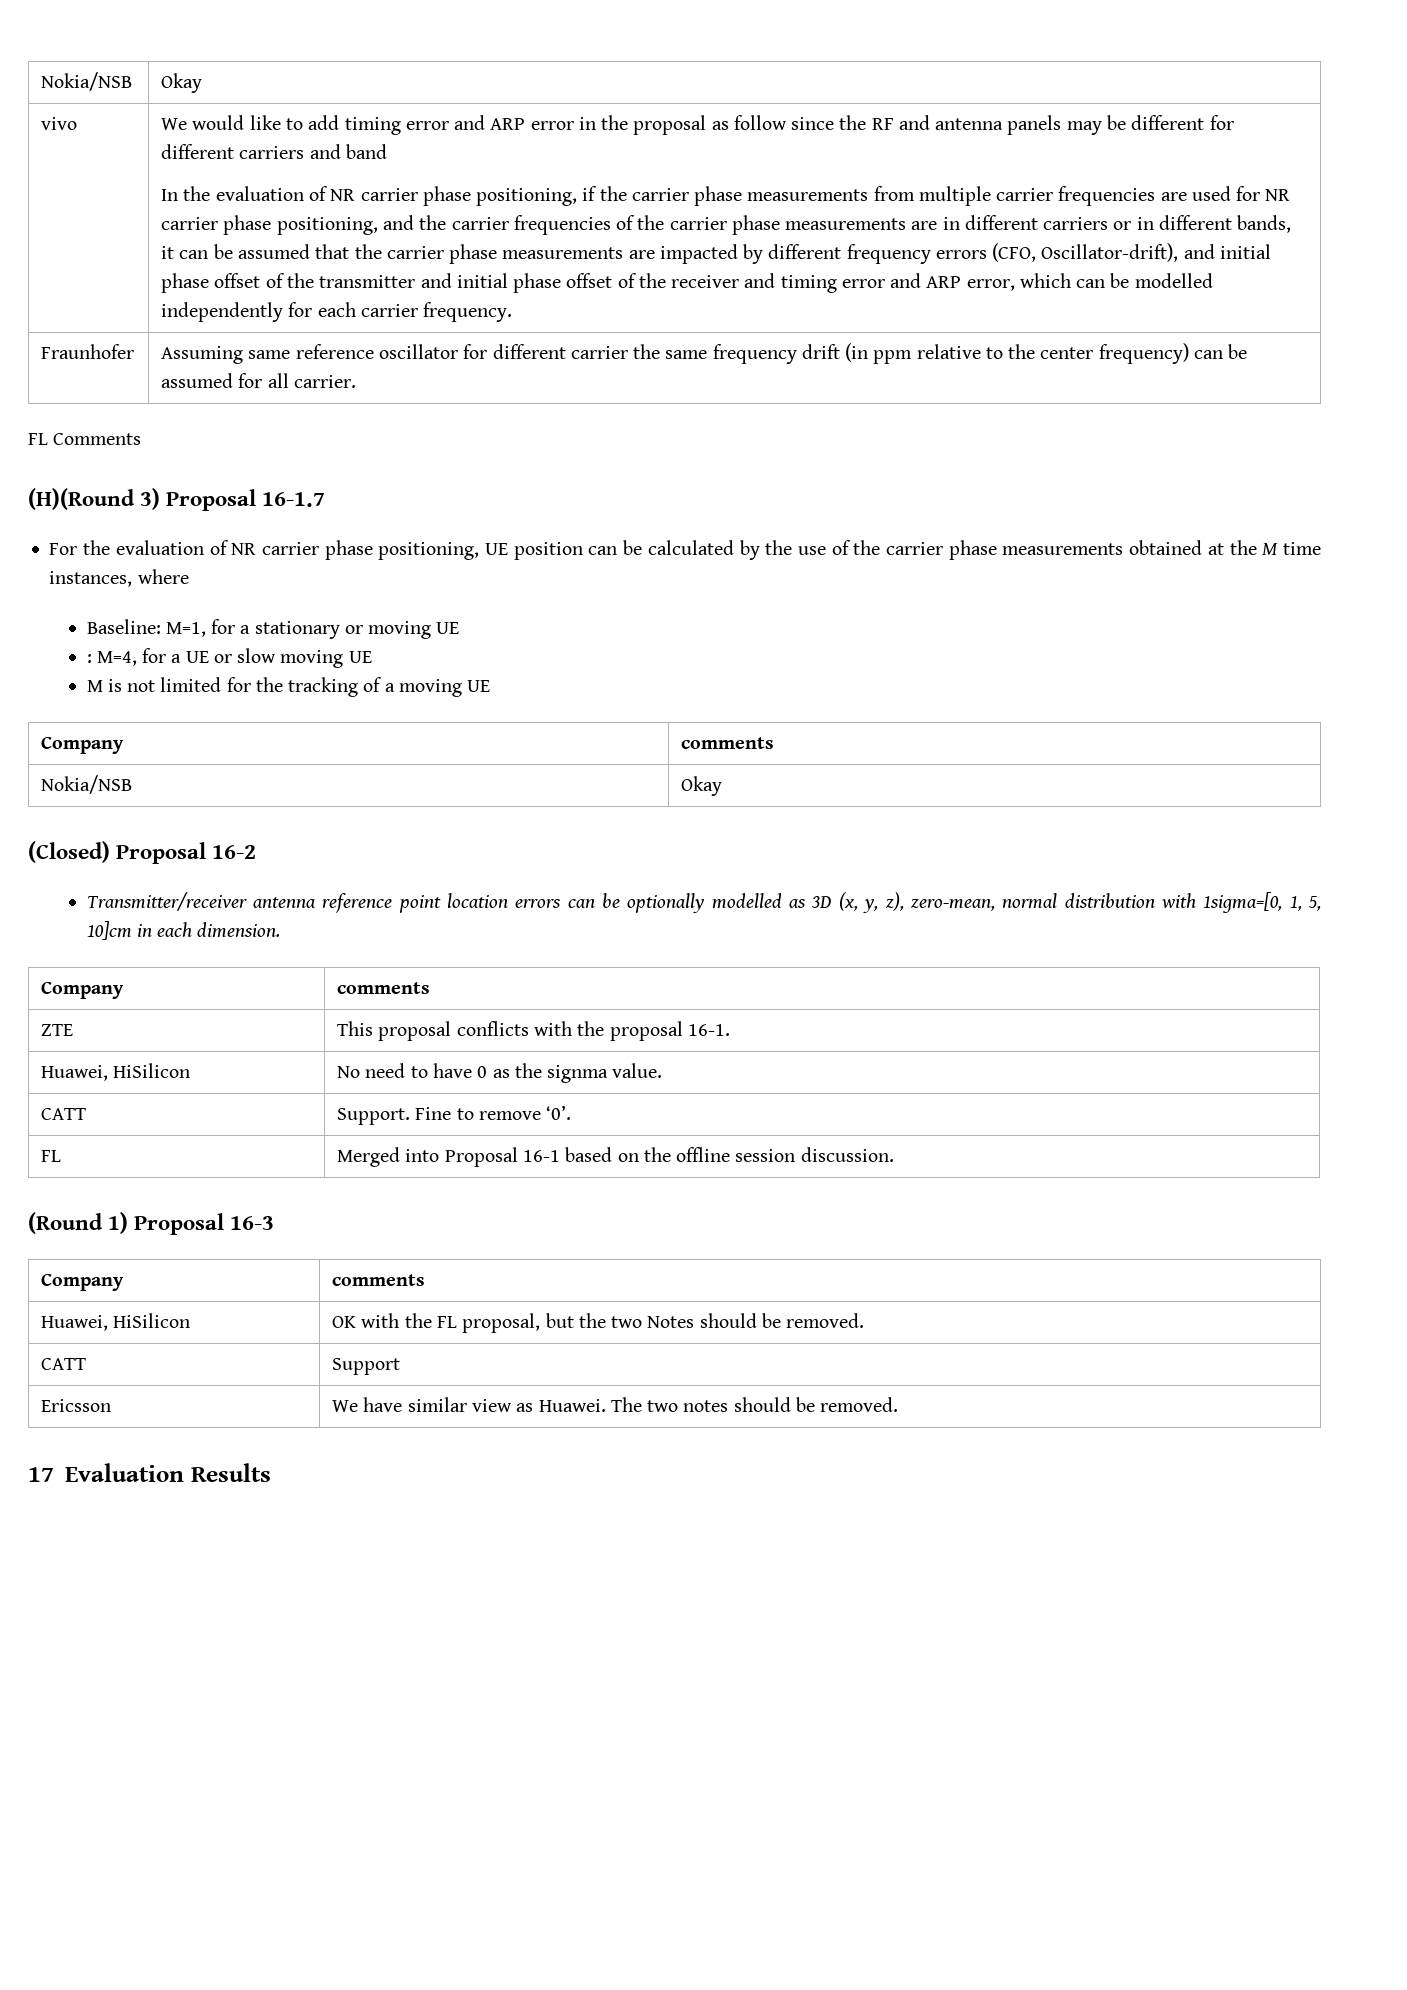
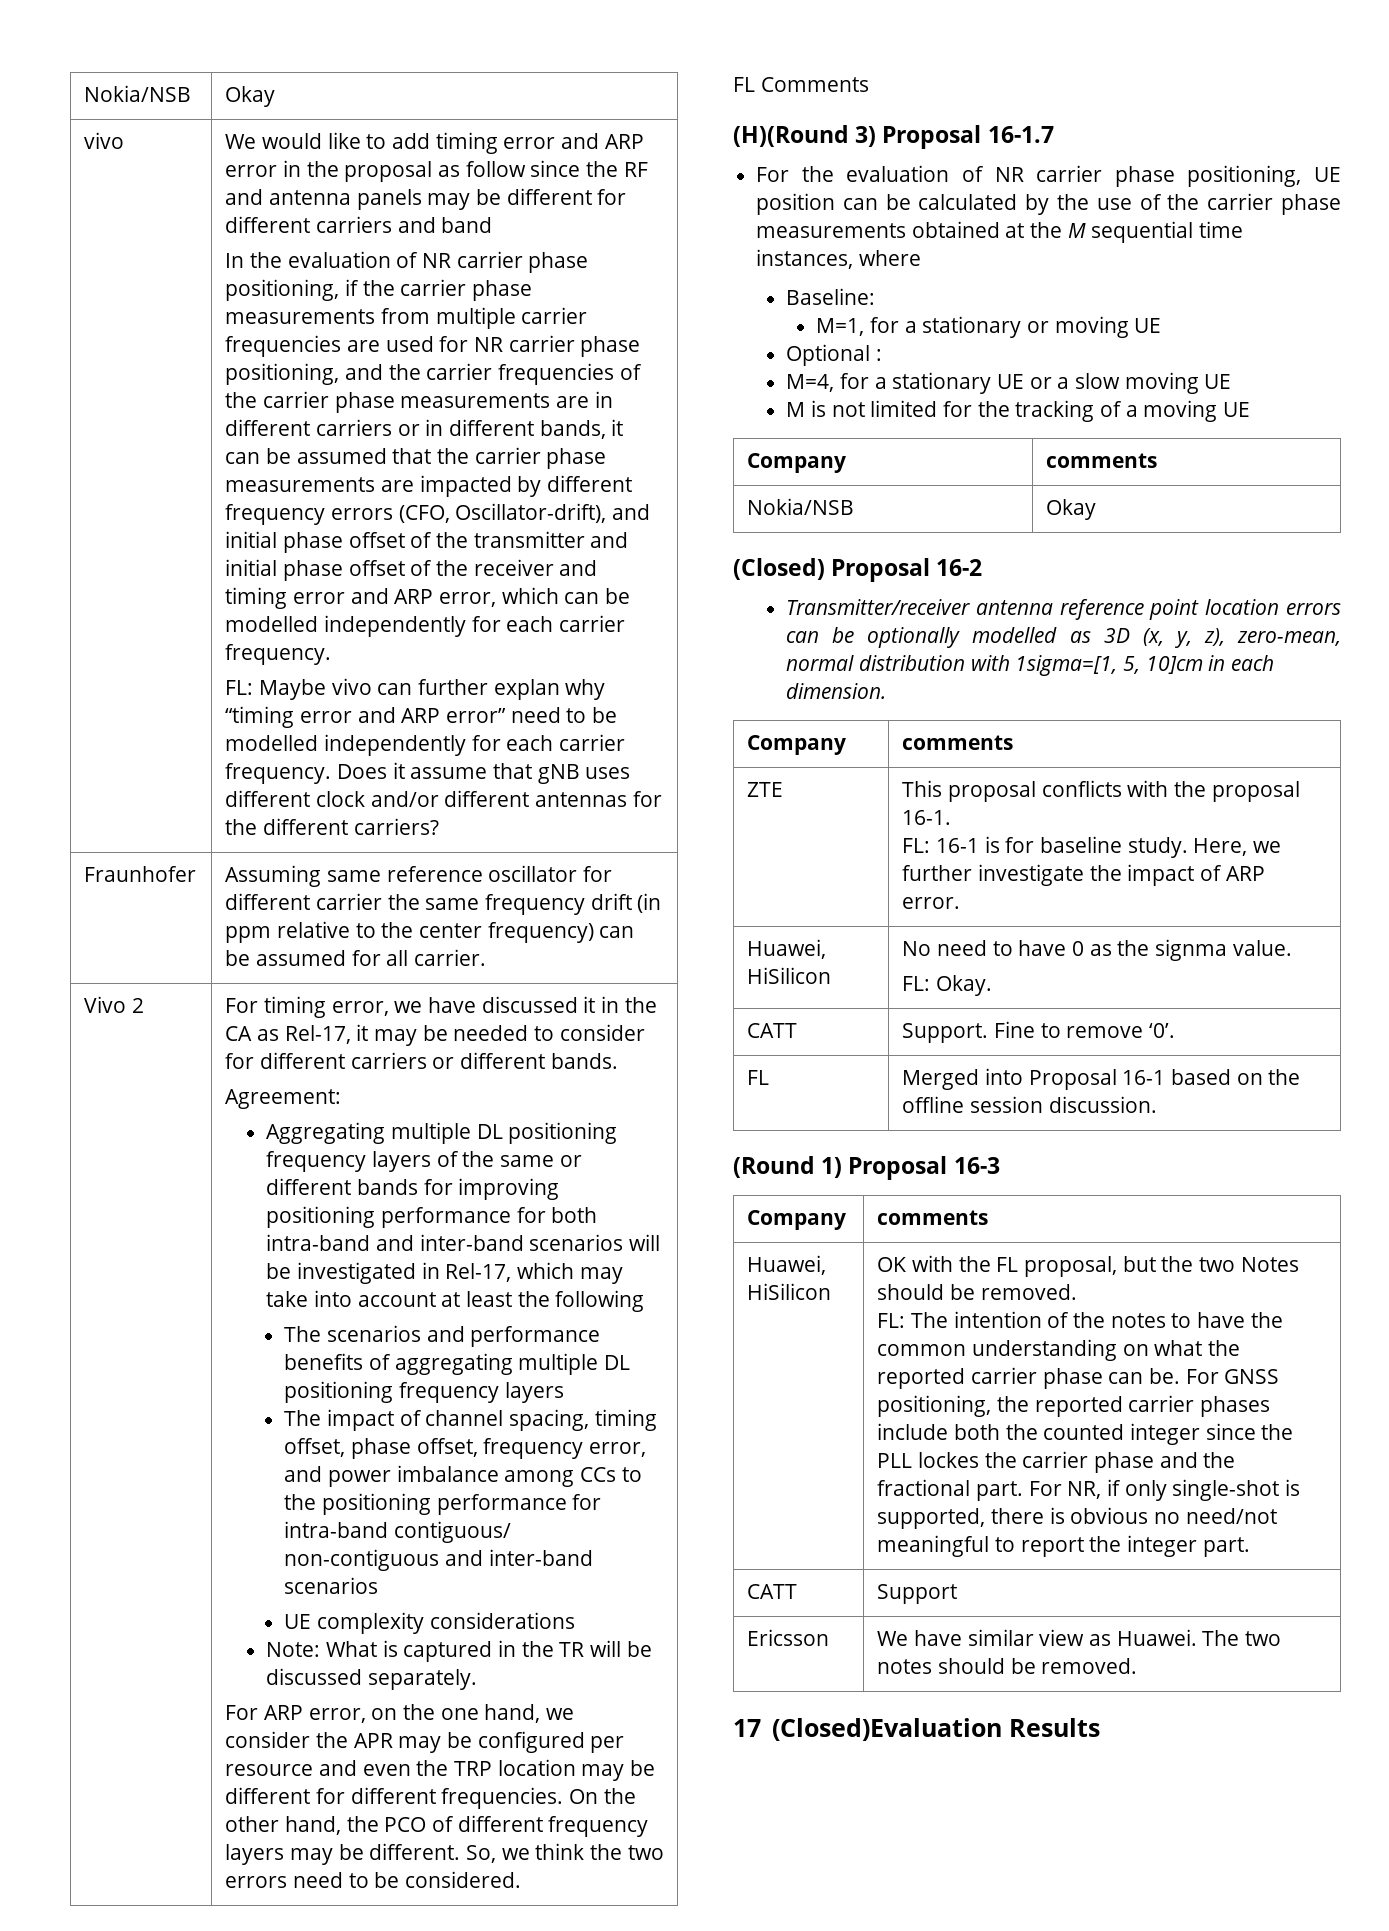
+ FL: Maybe vivo can further explan why “timing error and ARP error” need to be modelled independently for each carrier frequency. Does it assume that gNB uses different clock and/or different antennas for the different carriers?
+ Vivo 2 | For timing error, we have discussed it in the CA as Rel-17, it may be needed to consider for different carriers or different bands.
+ Agreement:
+ Aggregating multiple DL positioning frequency layers of the same or different bands for improving positioning performance for both intra-band and inter-band scenarios will be investigated in Rel-17, which may take into account at least the following
+ The scenarios and performance benefits of aggregating multiple DL positioning frequency layers
+ The impact of channel spacing, timing offset, phase offset, frequency error, and power imbalance among CCs to the positioning performance for intra-band contiguous/ non-contiguous and inter-band scenarios
+ UE complexity considerations
+ Note: What is captured in the TR will be discussed separately.
+ For ARP error, on the one hand, we consider the APR may be configured per resource and even the TRP location may be different for different frequencies. On the other hand, the PCO of different frequency layers may be different. So, we think the two errors need to be considered.
- For the evaluation of NR carrier phase positioning, UE position can be calculated by the use of the carrier phase measurements obtained at the M time instances, where
+ For the evaluation of NR carrier phase positioning, UE position can be calculated by the use of the carrier phase measurements obtained at the M sequential time instances, where
- Baseline: M=1, for a stationary or moving UE
+ Baseline:
+ M=1, for a stationary or moving UE
- : M=4, for a UE or slow moving UE
+ Optional :
+ M=4, for a stationary UE or a slow moving UE
- Transmitter/receiver antenna reference point location errors can be optionally modelled as 3D (x, y, z), zero-mean, normal distribution with 1sigma=[0, 1, 5, 10]cm in each dimension.
+ Transmitter/receiver antenna reference point location errors can be optionally modelled as 3D (x, y, z), zero-mean, normal distribution with 1sigma=[1, 5, 10]cm in each dimension.
  ZTE | This proposal conflicts with the proposal 16-1.
+ FL: 16-1 is for baseline study. Here, we further investigate the impact of ARP error.
  Huawei, HiSilicon | No need to have 0 as the signma value.
+ FL: Okay.
+ FL: The intention of the notes to have the common understanding on what the reported carrier phase can be. For GNSS positioning, the reported carrier phases include both the counted integer since the PLL lockes the carrier phase and the fractional part. For NR, if only single-shot is supported, there is obvious no need/not meaningful to report the integer part.
- 17 Evaluation Results
+ 17 (Closed)Evaluation Results

